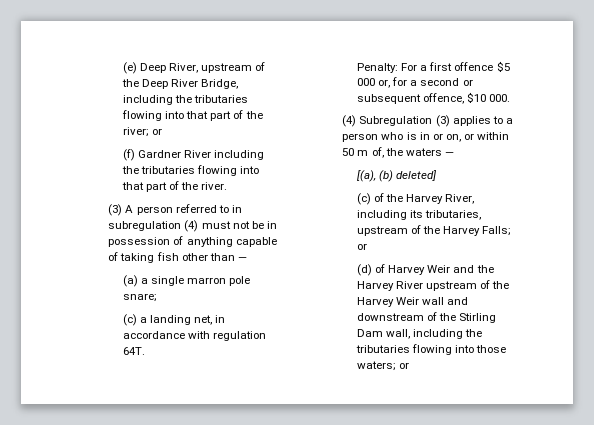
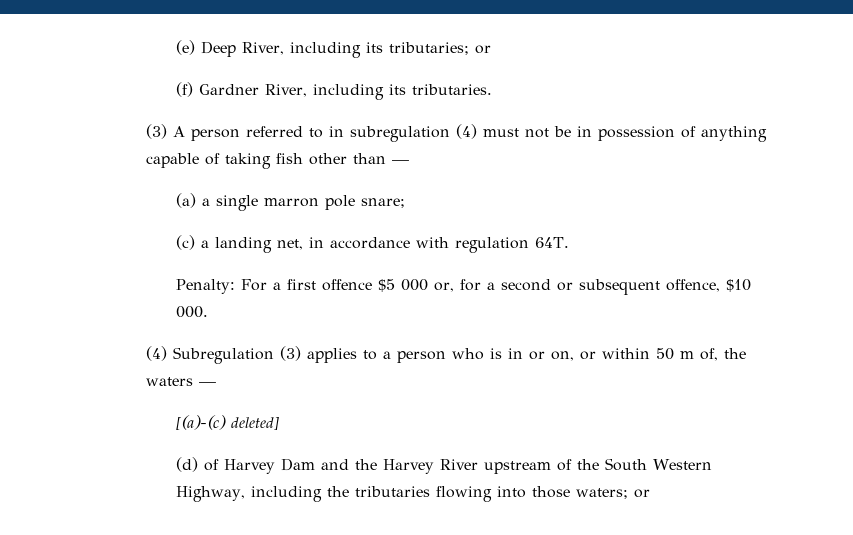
- (e) Deep River, upstream of the Deep River Bridge, including the tributaries flowing into that part of the river; or
- (f) Gardner River including the tributaries flowing into that part of the river.
+ (e) Deep River, including its tributaries; or
+ (f) Gardner River, including its tributaries.
- [(a), (b) deleted]
+ [(a)-(c) deleted]
- (c) of the Harvey River, including its tributaries, upstream of the Harvey Falls; or
- (d) of Harvey Weir and the Harvey River upstream of the Harvey Weir wall and downstream of the Stirling Dam wall, including the tributaries flowing into those waters; or
+ (d) of Harvey Dam and the Harvey River upstream of the South Western Highway, including the tributaries flowing into those waters; or

